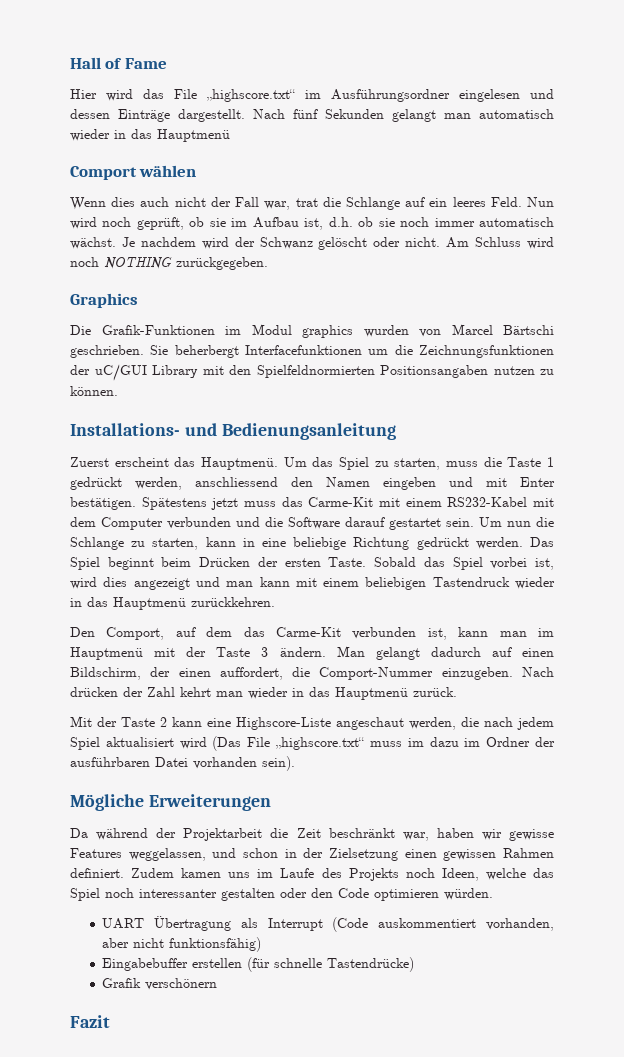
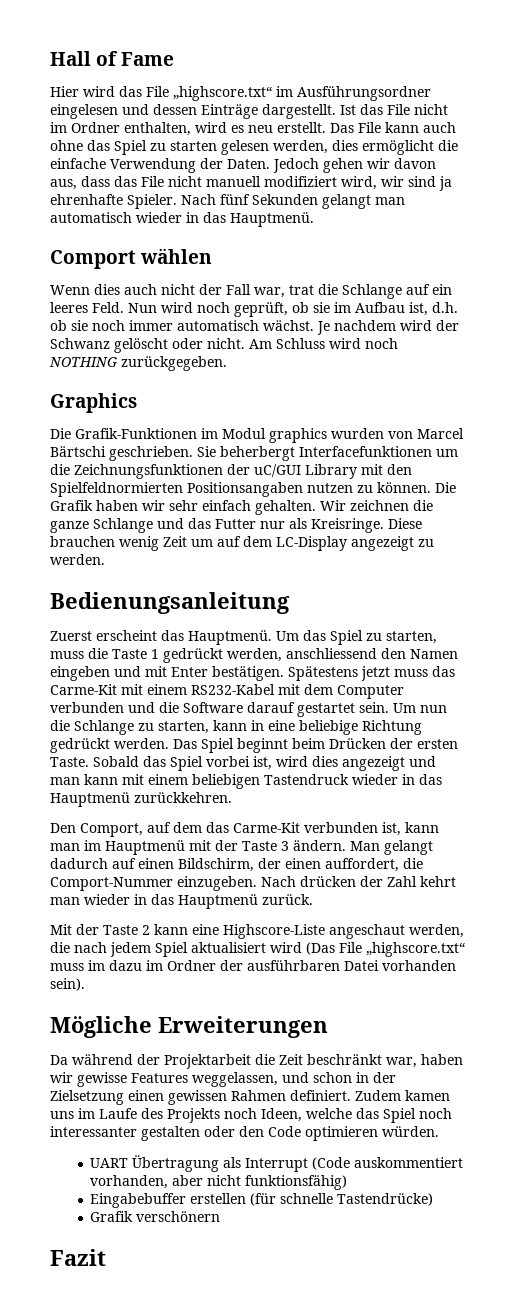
+ Ist das File nicht im Ordner enthalten, wird es neu erstellt. Das File kann auch ohne das Spiel zu starten gelesen werden, dies ermöglicht die einfache Verwendung der Daten. Jedoch gehen wir davon aus, dass das File nicht manuell modifiziert wird, wir sind ja ehrenhafte Spieler.
- Nach fünf Sekunden gelangt man automatisch wieder in das Hauptmenü
+ Nach fünf Sekunden gelangt man automatisch wieder in das Hauptmenü.
- Sie beherbergt Interfacefunktionen um die Zeichnungsfunktionen der uC/GUI Library mit den Spielfeldnormierten Positionsangaben nutzen zu können.
- Installations- und Bedienungsanleitung
+ Sie beherbergt Interfacefunktionen um die Zeichnungsfunktionen der uC/GUI Library mit den Spielfeldnormierten Positionsangaben nutzen zu können. Die Grafik haben wir sehr einfach gehalten. Wir zeichnen die ganze Schlange und das Futter nur als Kreisringe. Diese brauchen wenig Zeit um auf dem LC-Display angezeigt zu werden.
+ Bedienungsanleitung

